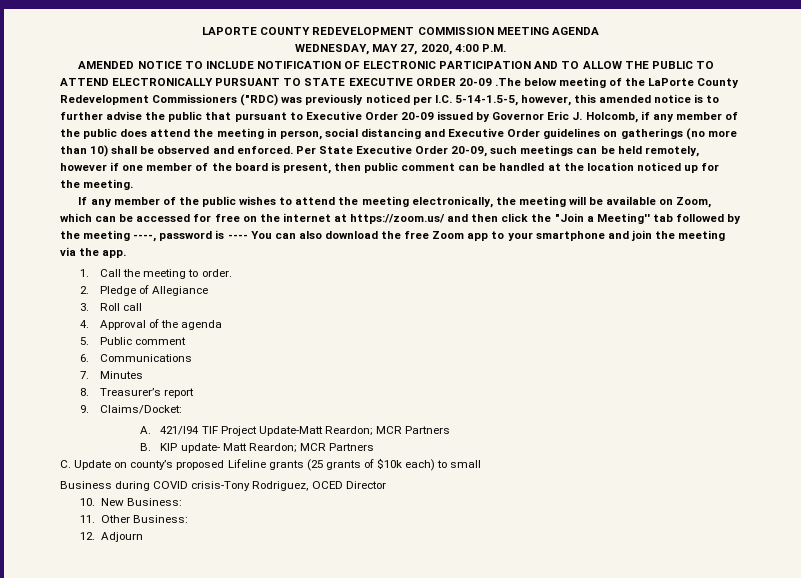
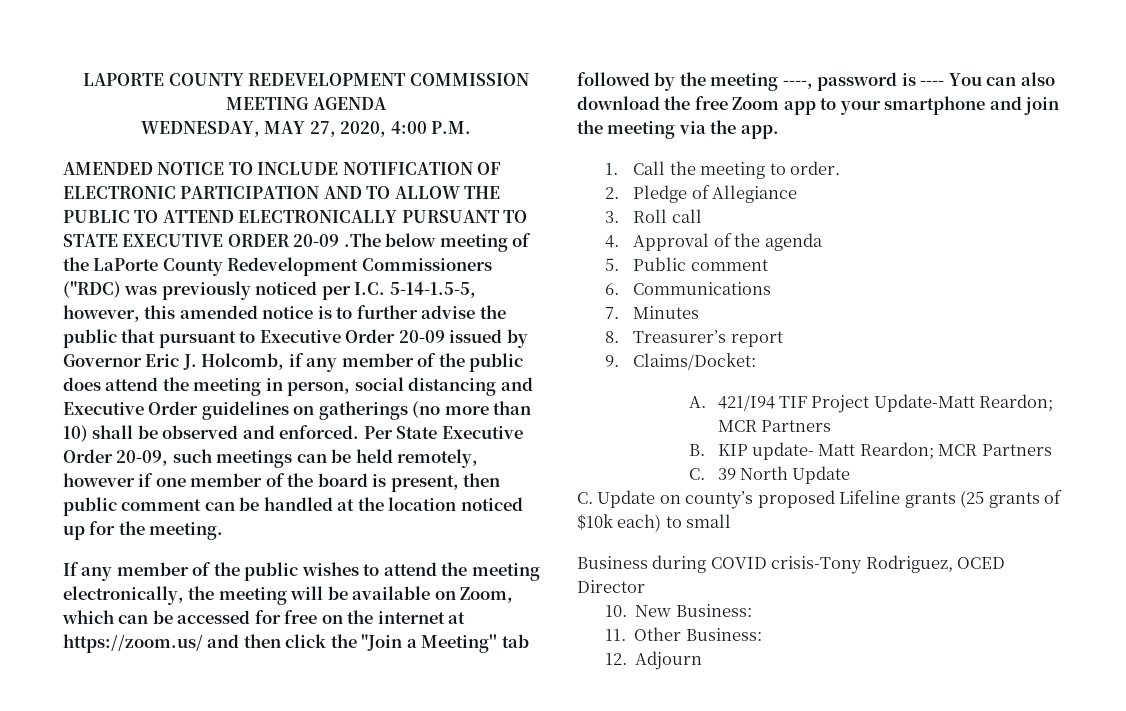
+ C. 39 North Update

